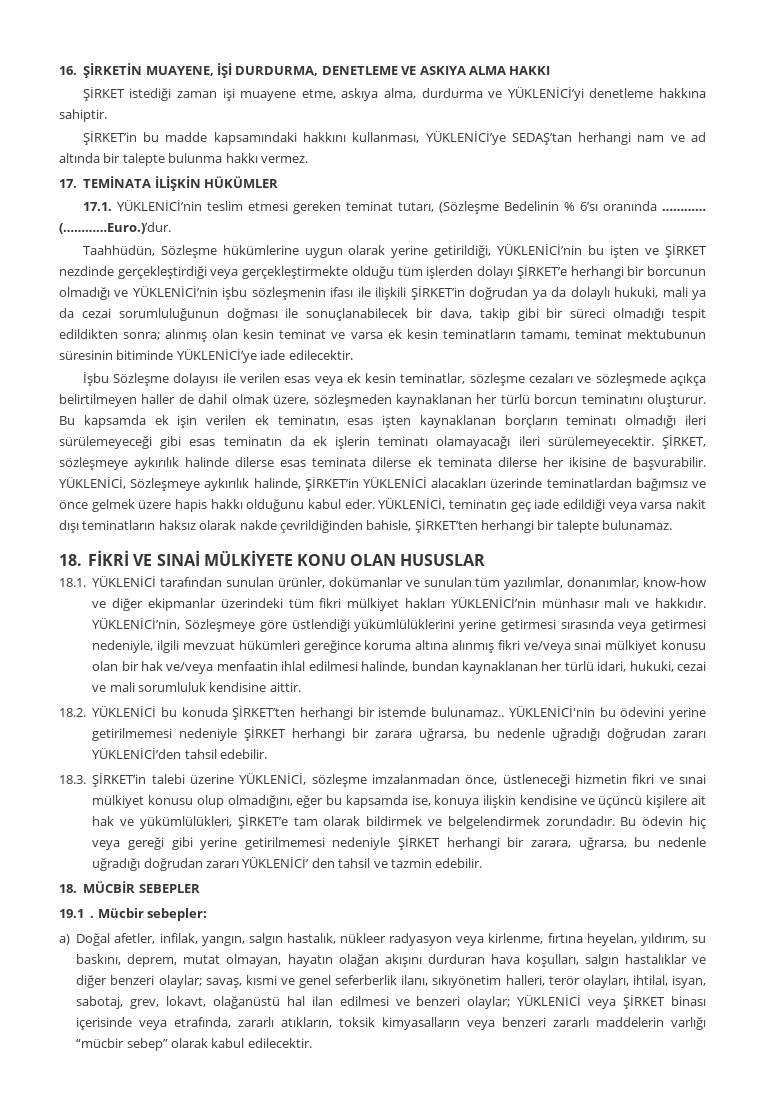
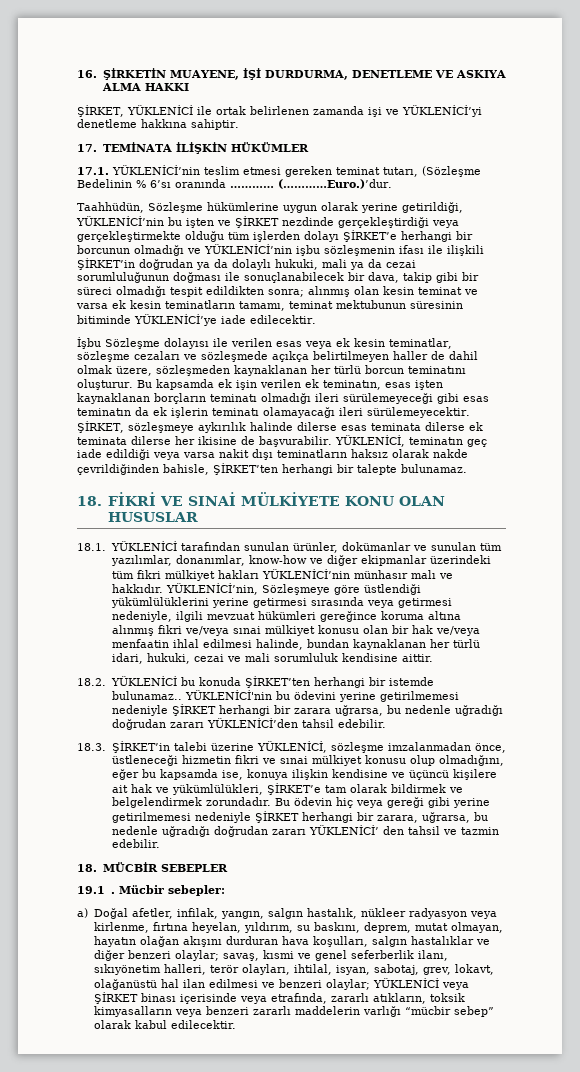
- ŞİRKET istediği zaman işi muayene etme, askıya alma, durdurma ve YÜKLENİCİ’yi denetleme hakkına sahiptir.
+ ŞİRKET, YÜKLENİCİ ile ortak belirlenen zamanda işi ve YÜKLENİCİ’yi denetleme hakkına sahiptir.
- ŞİRKET’in bu madde kapsamındaki hakkını kullanması, YÜKLENİCİ’ye SEDAŞ’tan herhangi nam ve ad altında bir talepte bulunma hakkı vermez.
- YÜKLENİCİ, Sözleşmeye aykırılık halinde, ŞİRKET’in YÜKLENİCİ alacakları üzerinde teminatlardan bağımsız ve önce gelmek üzere hapis hakkı olduğunu kabul eder. YÜKLENİCİ, teminatın geç iade edildiği veya varsa nakit dışı teminatların haksız olarak nakde çevrildiğinden bahisle, ŞİRKET’ten herhangi bir talepte bulunamaz.
+ YÜKLENİCİ, teminatın geç iade edildiği veya varsa nakit dışı teminatların haksız olarak nakde çevrildiğinden bahisle, ŞİRKET’ten herhangi bir talepte bulunamaz.

